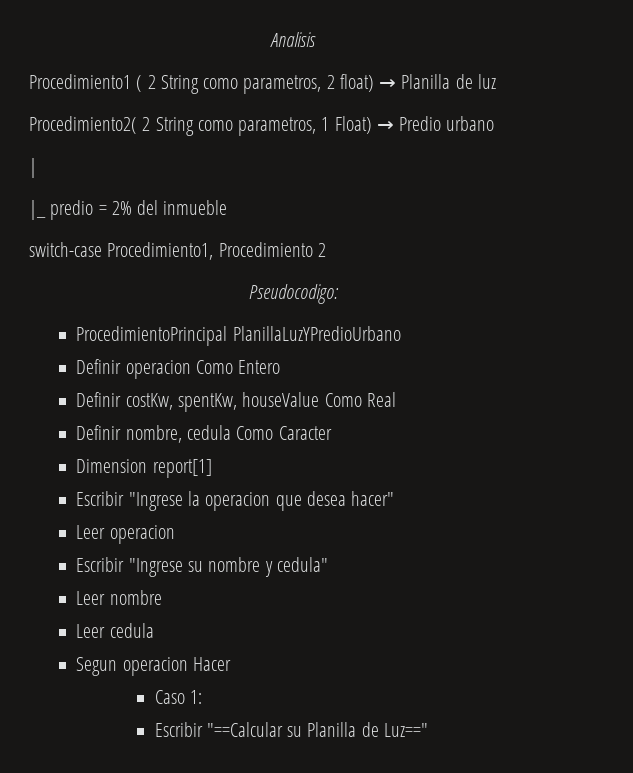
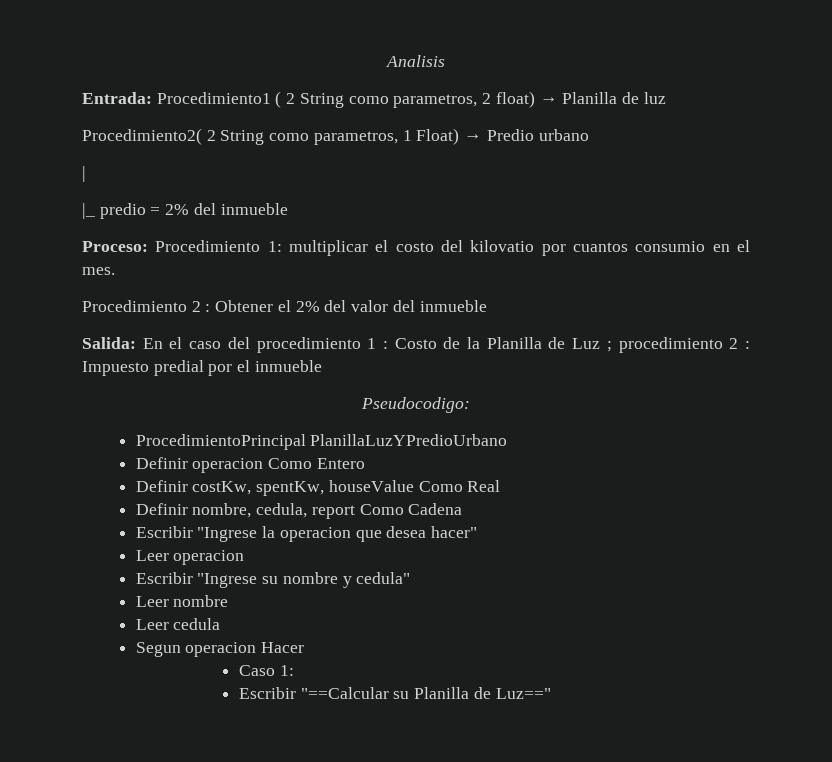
- Procedimiento1 ( 2 String como parametros, 2 float) → Planilla de luz
+ Entrada: Procedimiento1 ( 2 String como parametros, 2 float) → Planilla de luz
- switch-case Procedimiento1, Procedimiento 2
+ Proceso: Procedimiento 1: multiplicar el costo del kilovatio por cuantos consumio en el mes.
+ Procedimiento 2 : Obtener el 2% del valor del inmueble
+ Salida: En el caso del procedimiento 1 : Costo de la Planilla de Luz ; procedimiento 2 : Impuesto predial por el inmueble
- Definir nombre, cedula Como Caracter
- Dimension report[1]
+ Definir nombre, cedula, report Como Cadena

